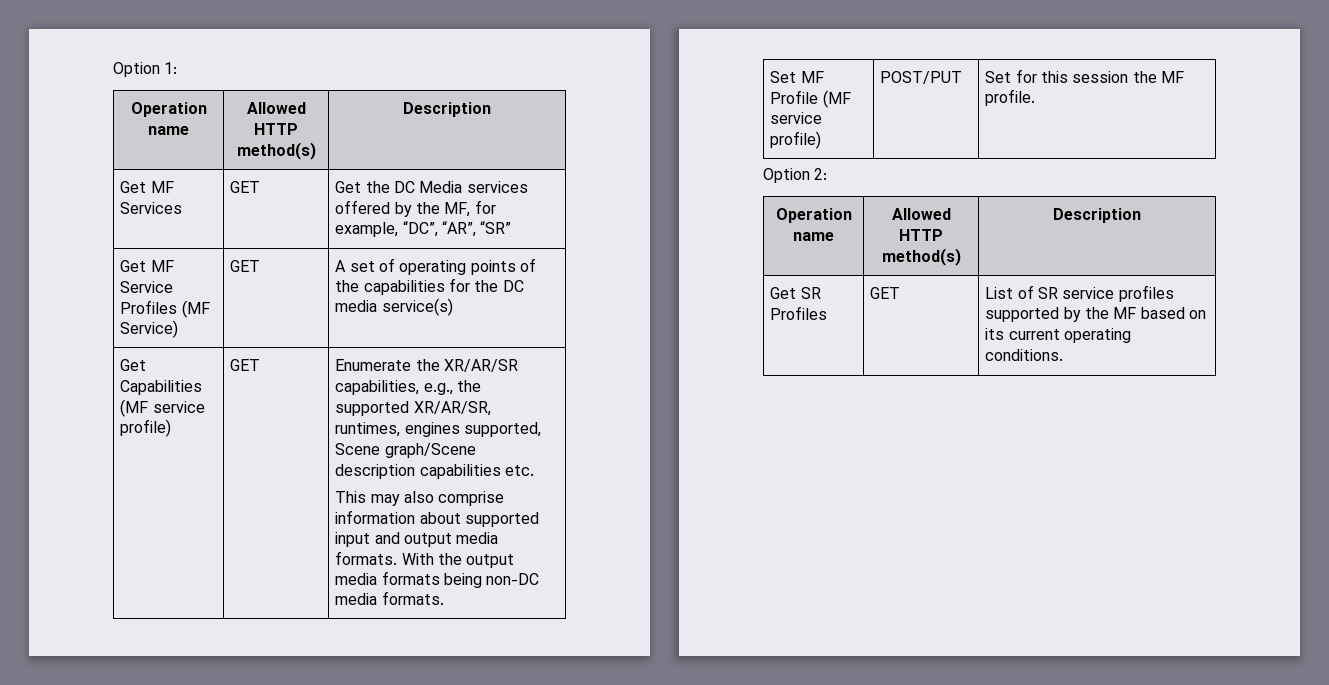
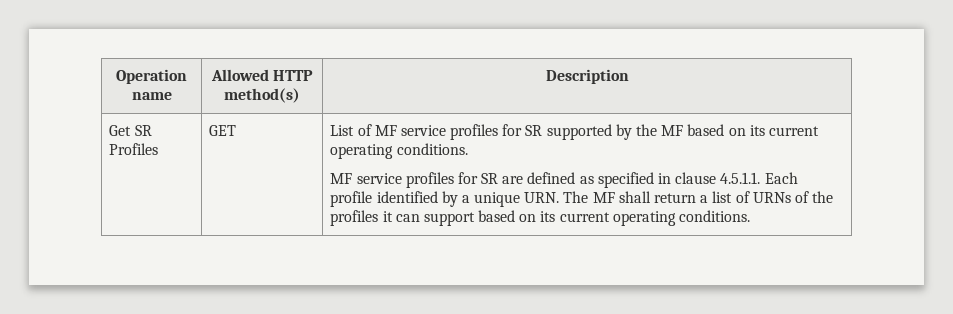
- Option 1:
- Operation name | Allowed HTTP method(s) | Description
- Get MF Services | GET | Get the DC Media services offered by the MF, for example, “DC”, “AR”, “SR”
- Get MF Service Profiles (MF Service) | GET | A set of operating points of the capabilities for the DC media service(s)
- Get Capabilities (MF service profile) | GET | Enumerate the XR/AR/SR capabilities, e.g., the supported XR/AR/SR, runtimes, engines supported, Scene graph/Scene description capabilities etc.
- This may also comprise information about supported input and output media formats. With the output media formats being non-DC media formats.
- Set MF Profile (MF service profile) | POST/PUT | Set for this session the MF profile.
- Option 2:
- List of SR service profiles supported by the MF based on its current operating conditions.
+ List of MF service profiles for SR supported by the MF based on its current operating conditions.
+ MF service profiles for SR are defined as specified in clause 4.5.1.1. Each profile identified by a unique URN. The MF shall return a list of URNs of the profiles it can support based on its current operating conditions.

